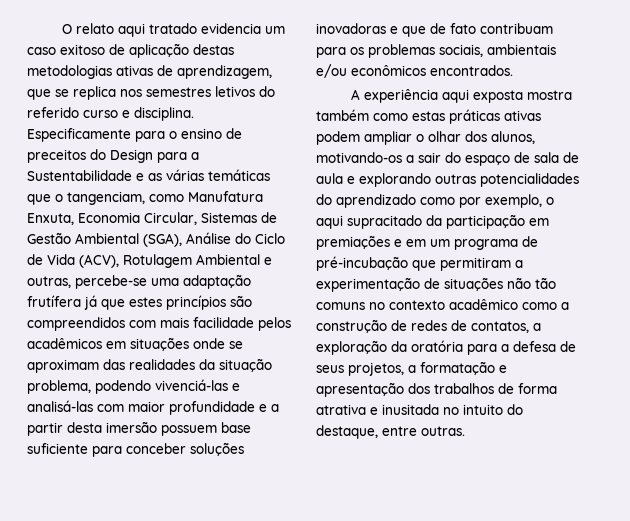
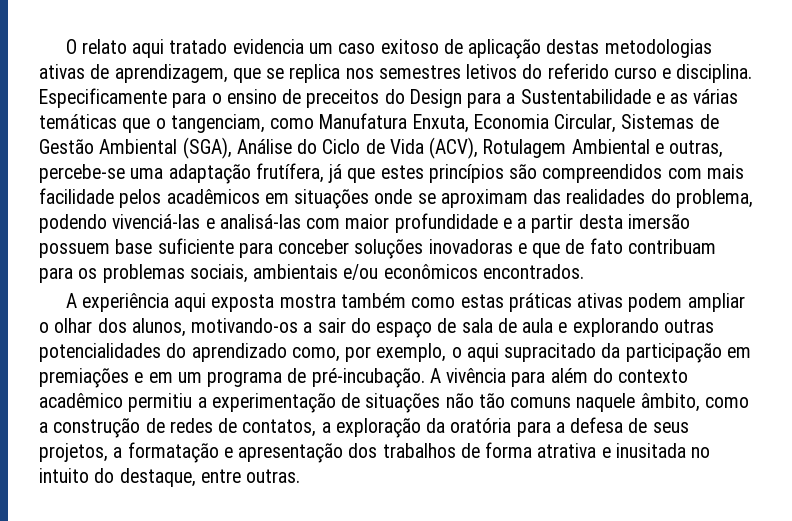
- Especificamente para o ensino de preceitos do Design para a Sustentabilidade e as várias temáticas que o tangenciam, como Manufatura Enxuta, Economia Circular, Sistemas de Gestão Ambiental (SGA), Análise do Ciclo de Vida (ACV), Rotulagem Ambiental e outras, percebe-se uma adaptação frutífera já que estes princípios são compreendidos com mais facilidade pelos acadêmicos em situações onde se aproximam das realidades da situação problema, podendo vivenciá-las e analisá-las com maior profundidade e a partir desta imersão possuem base suficiente para conceber soluções inovadoras e que de fato contribuam para os problemas sociais, ambientais e/ou econômicos encontrados.
+ Especificamente para o ensino de preceitos do Design para a Sustentabilidade e as várias temáticas que o tangenciam, como Manufatura Enxuta, Economia Circular, Sistemas de Gestão Ambiental (SGA), Análise do Ciclo de Vida (ACV), Rotulagem Ambiental e outras, percebe-se uma adaptação frutífera, já que estes princípios são compreendidos com mais facilidade pelos acadêmicos em situações onde se aproximam das realidades do problema, podendo vivenciá-las e analisá-las com maior profundidade e a partir desta imersão possuem base suficiente para conceber soluções inovadoras e que de fato contribuam para os problemas sociais, ambientais e/ou econômicos encontrados.
- A experiência aqui exposta mostra também como estas práticas ativas podem ampliar o olhar dos alunos, motivando-os a sair do espaço de sala de aula e explorando outras potencialidades do aprendizado como por exemplo, o aqui supracitado da participação em premiações e em um programa de pré-incubação que permitiram a experimentação de situações não tão comuns no contexto acadêmico como a construção de redes de contatos, a exploração da oratória para a defesa de seus projetos, a formatação e apresentação dos trabalhos de forma atrativa e inusitada no intuito do destaque, entre outras.
+ A experiência aqui exposta mostra também como estas práticas ativas podem ampliar o olhar dos alunos, motivando-os a sair do espaço de sala de aula e explorando outras potencialidades do aprendizado como, por exemplo, o aqui supracitado da participação em premiações e em um programa de pré-incubação. A vivência para além do contexto acadêmico permitiu a experimentação de situações não tão comuns naquele âmbito, como a construção de redes de contatos, a exploração da oratória para a defesa de seus projetos, a formatação e apresentação dos trabalhos de forma atrativa e inusitada no intuito do destaque, entre outras.

